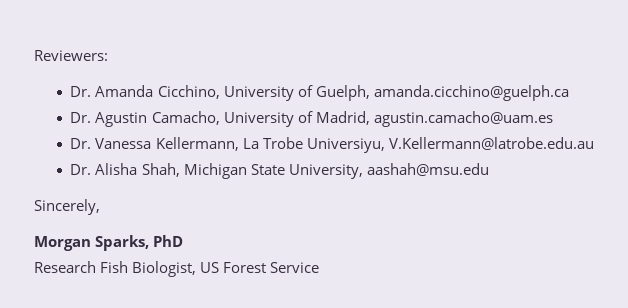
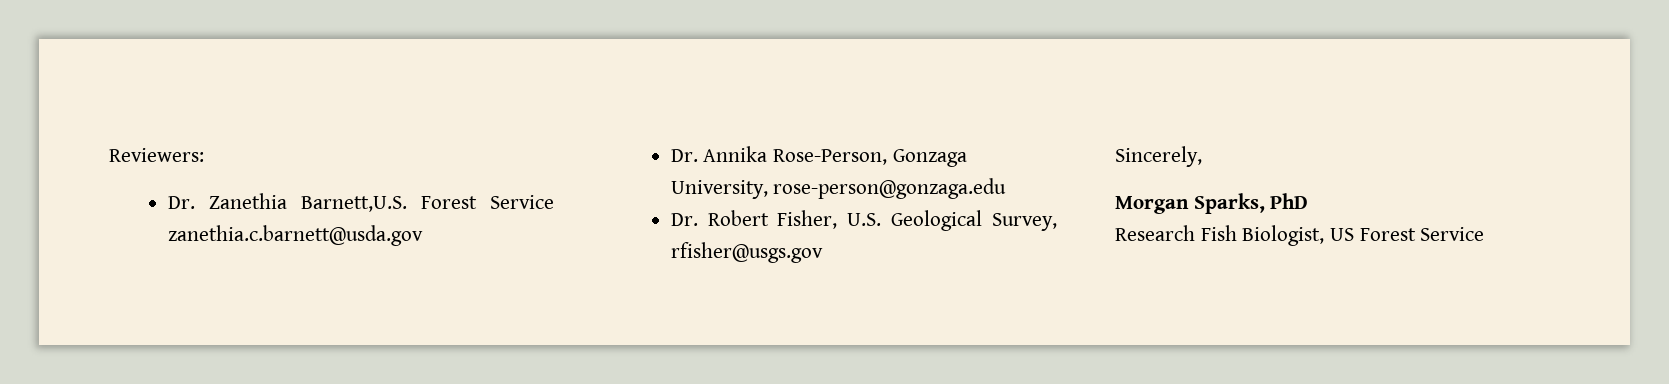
- Dr. Amanda Cicchino, University of Guelph, amanda.cicchino@guelph.ca
- Dr. Agustin Camacho, University of Madrid, agustin.camacho@uam.es
- Dr. Vanessa Kellermann, La Trobe Universiyu, V.Kellermann@latrobe.edu.au
- Dr. Alisha Shah, Michigan State University, aashah@msu.edu
+ Dr. Zanethia Barnett,U.S. Forest Service zanethia.c.barnett@usda.gov
+ Dr. Annika Rose-Person, Gonzaga University, rose-person@gonzaga.edu
+ Dr. Robert Fisher, U.S. Geological Survey, rfisher@usgs.gov

